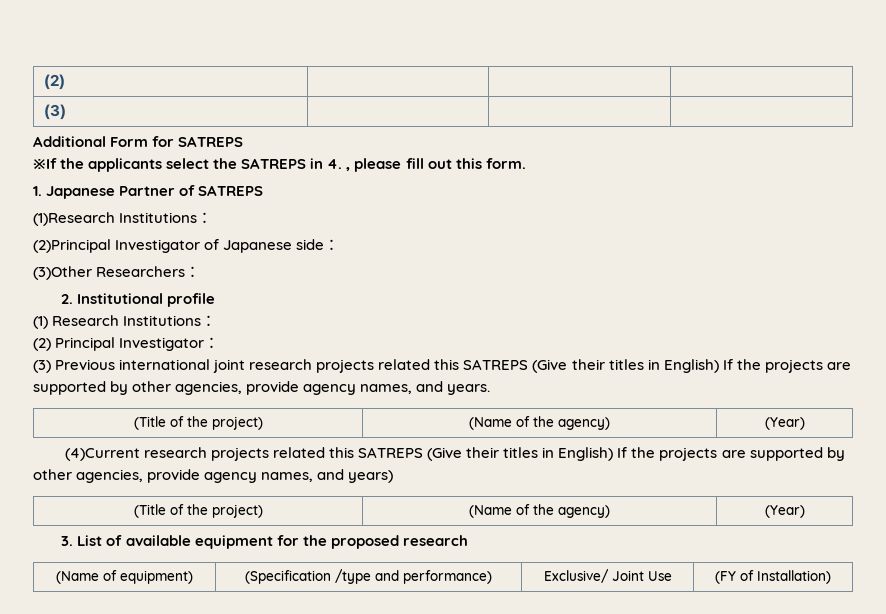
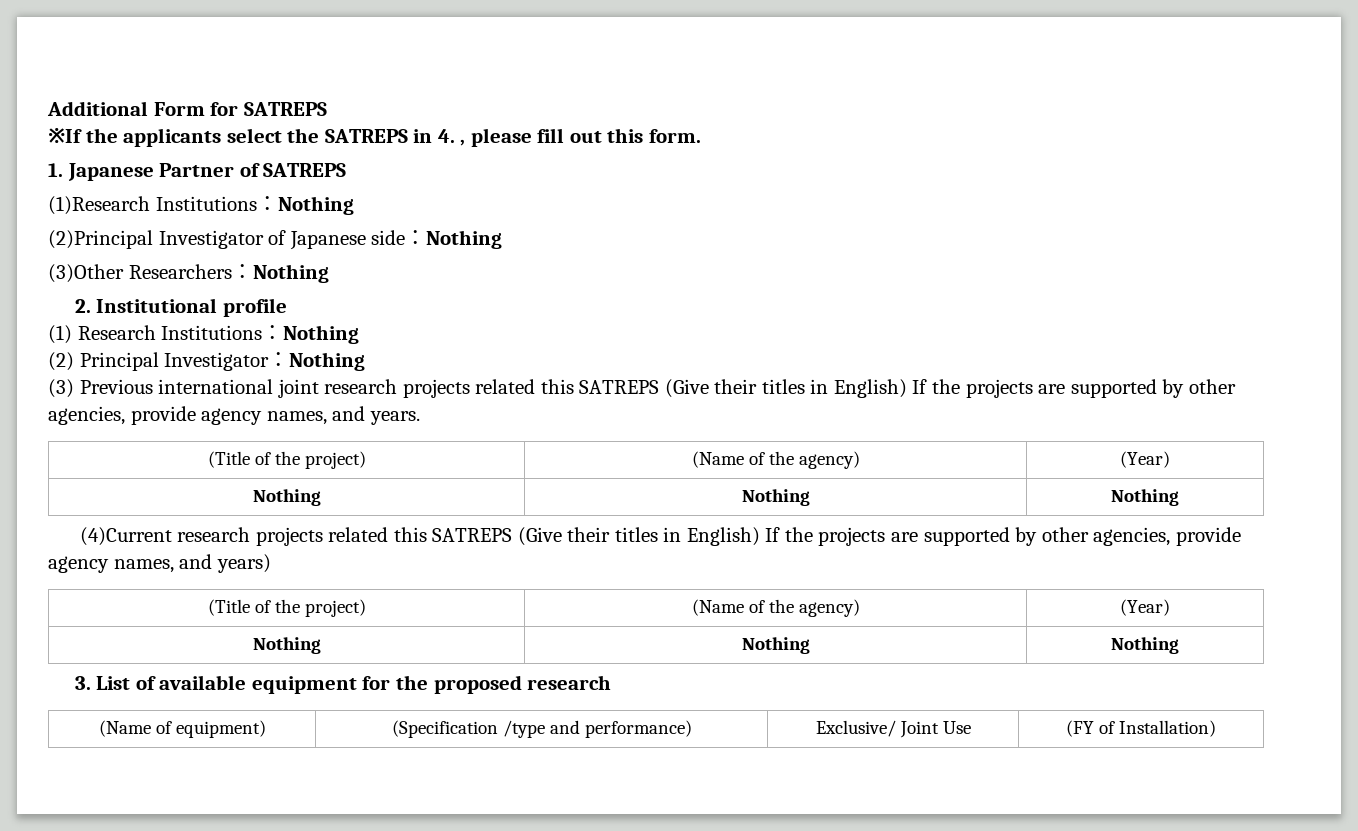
- (2) | | |
- (3) | | |
- (1)Research Institutions：
+ (1)Research Institutions：Nothing
- (2)Principal Investigator of Japanese side：
+ (2)Principal Investigator of Japanese side：Nothing
- (3)Other Researchers：
+ (3)Other Researchers：Nothing
- (1) Research Institutions：
+ (1) Research Institutions：Nothing
- (2) Principal Investigator：
+ (2) Principal Investigator：Nothing
  (3) Previous international joint research projects related this SATREPS (Give their titles in English) If the projects are supported by other agencies, provide agency names, and years.
  (Title of the project) | (Name of the agency) | (Year)
+ Nothing | Nothing | Nothing
  (4)Current research projects related this SATREPS (Give their titles in English) If the projects are supported by other agencies, provide agency names, and years)
  (Title of the project) | (Name of the agency) | (Year)
+ Nothing | Nothing | Nothing

